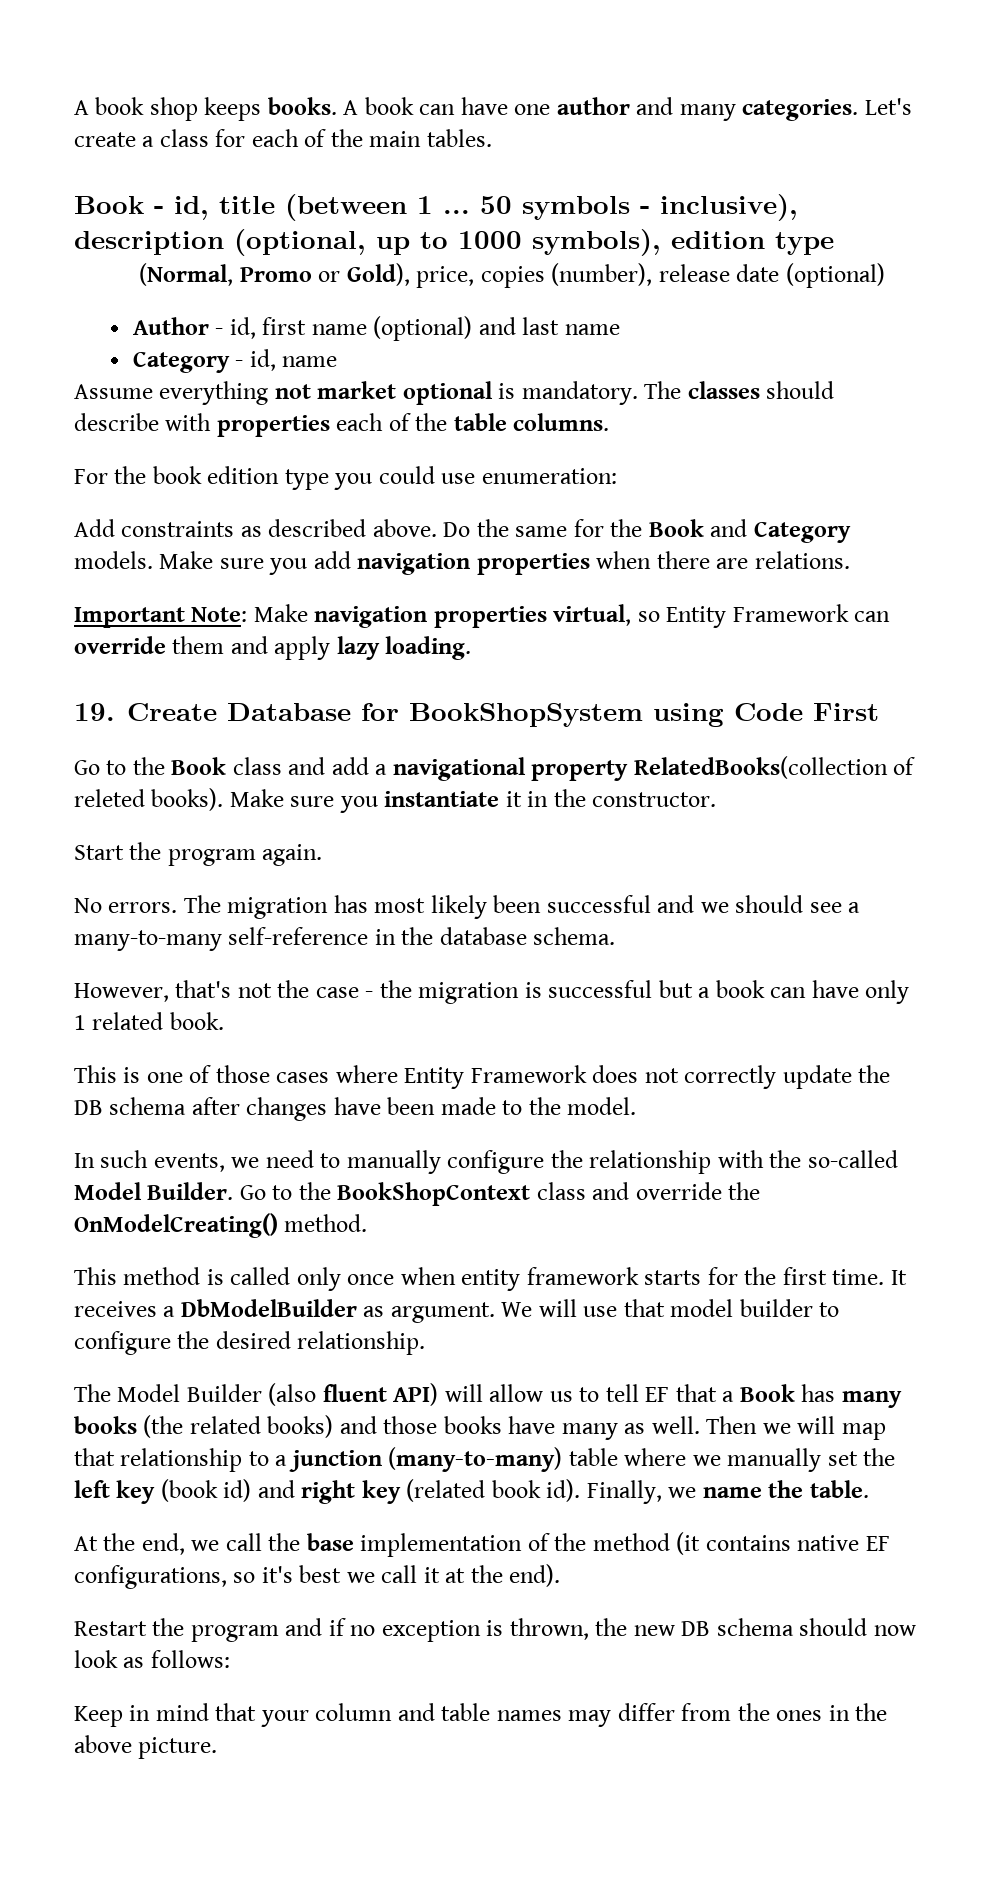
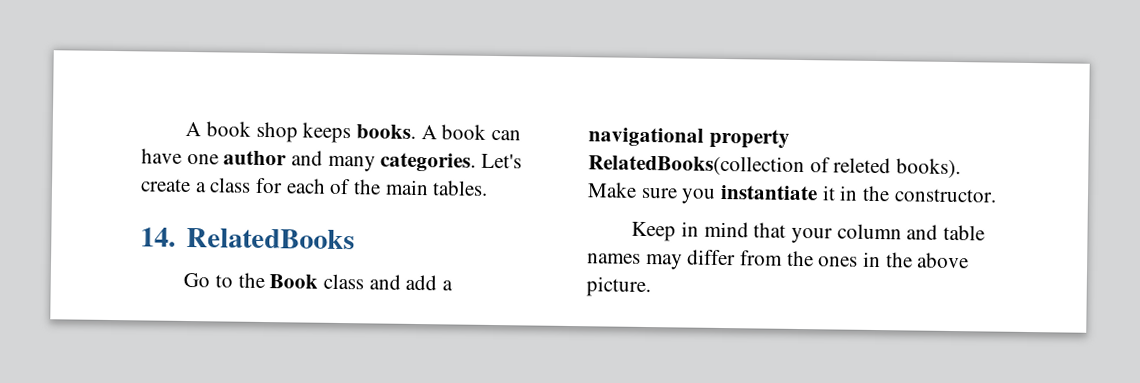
- Book - id, title (between 1 ... 50 symbols - inclusive), description (optional, up to 1000 symbols), edition type
- (Normal, Promo or Gold), price, copies (number), release date (optional)
- Author - id, first name (optional) and last name
- Category - id, name
- Assume everything not market optional is mandatory. The classes should describe with properties each of the table columns.
- For the book edition type you could use enumeration:
- Add constraints as described above. Do the same for the Book and Category models. Make sure you add navigation properties when there are relations.
- Important Note: Make navigation properties virtual, so Entity Framework can override them and apply lazy loading.
- 19. Create Database for BookShopSystem using Code First
+ 14. RelatedBooks
- Start the program again.
- No errors. The migration has most likely been successful and we should see a many-to-many self-reference in the database schema.
- However, that's not the case - the migration is successful but a book can have only 1 related book.
- This is one of those cases where Entity Framework does not correctly update the DB schema after changes have been made to the model.
- In such events, we need to manually configure the relationship with the so-called Model Builder. Go to the BookShopContext class and override the OnModelCreating() method.
- This method is called only once when entity framework starts for the first time. It receives a DbModelBuilder as argument. We will use that model builder to configure the desired relationship.
- The Model Builder (also fluent API) will allow us to tell EF that a Book has many books (the related books) and those books have many as well. Then we will map that relationship to a junction (many-to-many) table where we manually set the left key (book id) and right key (related book id). Finally, we name the table.
- At the end, we call the base implementation of the method (it contains native EF configurations, so it's best we call it at the end).
- Restart the program and if no exception is thrown, the new DB schema should now look as follows:

